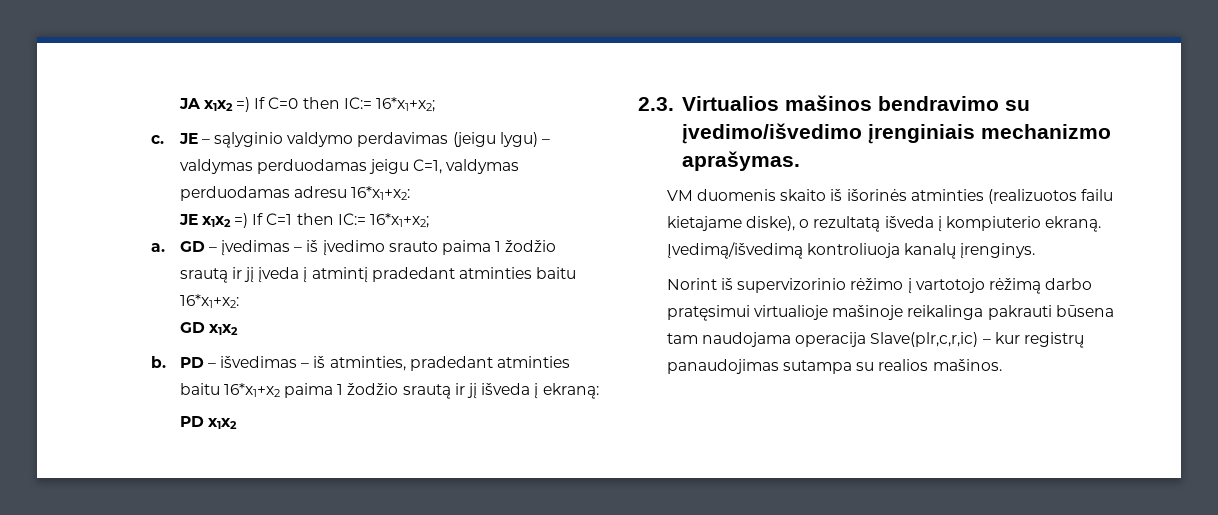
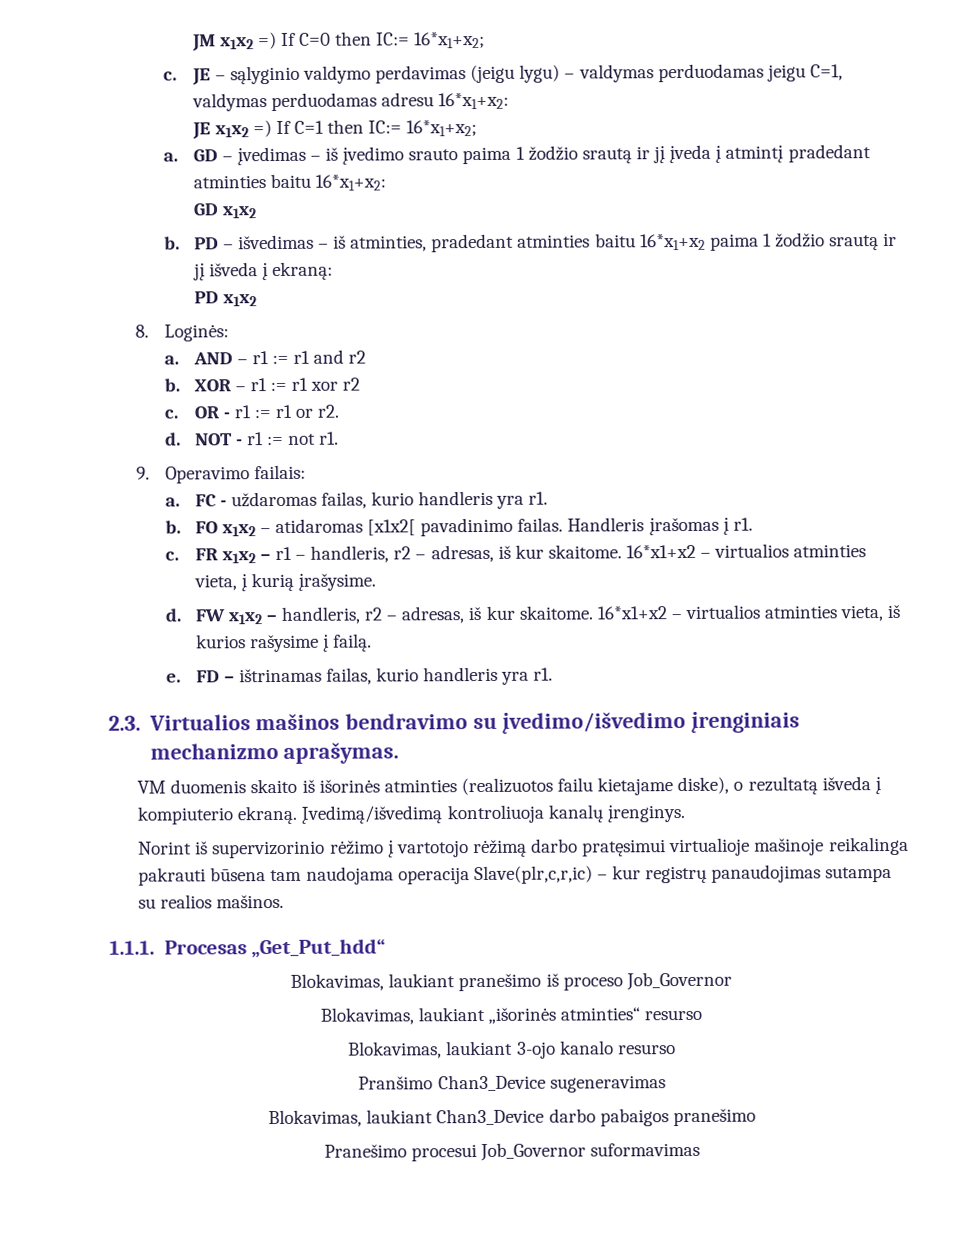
- JA x1x2 =) If C=0 then IC:= 16*x1+x2;
+ JM x1x2 =) If C=0 then IC:= 16*x1+x2;
+ 8. Loginės:
+ a. AND – r1 := r1 and r2
+ b. XOR – r1 := r1 xor r2
+ c. OR - r1 := r1 or r2.
+ d. NOT - r1 := not r1.
+ 9. Operavimo failais:
+ a. FC - uždaromas failas, kurio handleris yra r1.
+ b. FO x1x2 – atidaromas [x1x2[ pavadinimo failas. Handleris įrašomas į r1.
+ c. FR x1x2 – r1 – handleris, r2 – adresas, iš kur skaitome. 16*x1+x2 – virtualios atminties vieta, į kurią įrašysime.
+ d. FW x1x2 – handleris, r2 – adresas, iš kur skaitome. 16*x1+x2 – virtualios atminties vieta, iš kurios rašysime į failą.
+ e. FD – ištrinamas failas, kurio handleris yra r1.
+ 1.1.1. Procesas „Get_Put_hdd“
+ Blokavimas, laukiant pranešimo iš proceso Job_Governor
+ Blokavimas, laukiant „išorinės atminties“ resurso
+ Blokavimas, laukiant 3-ojo kanalo resurso
+ Pranšimo Chan3_Device sugeneravimas
+ Blokavimas, laukiant Chan3_Device darbo pabaigos pranešimo
+ Pranešimo procesui Job_Governor suformavimas

